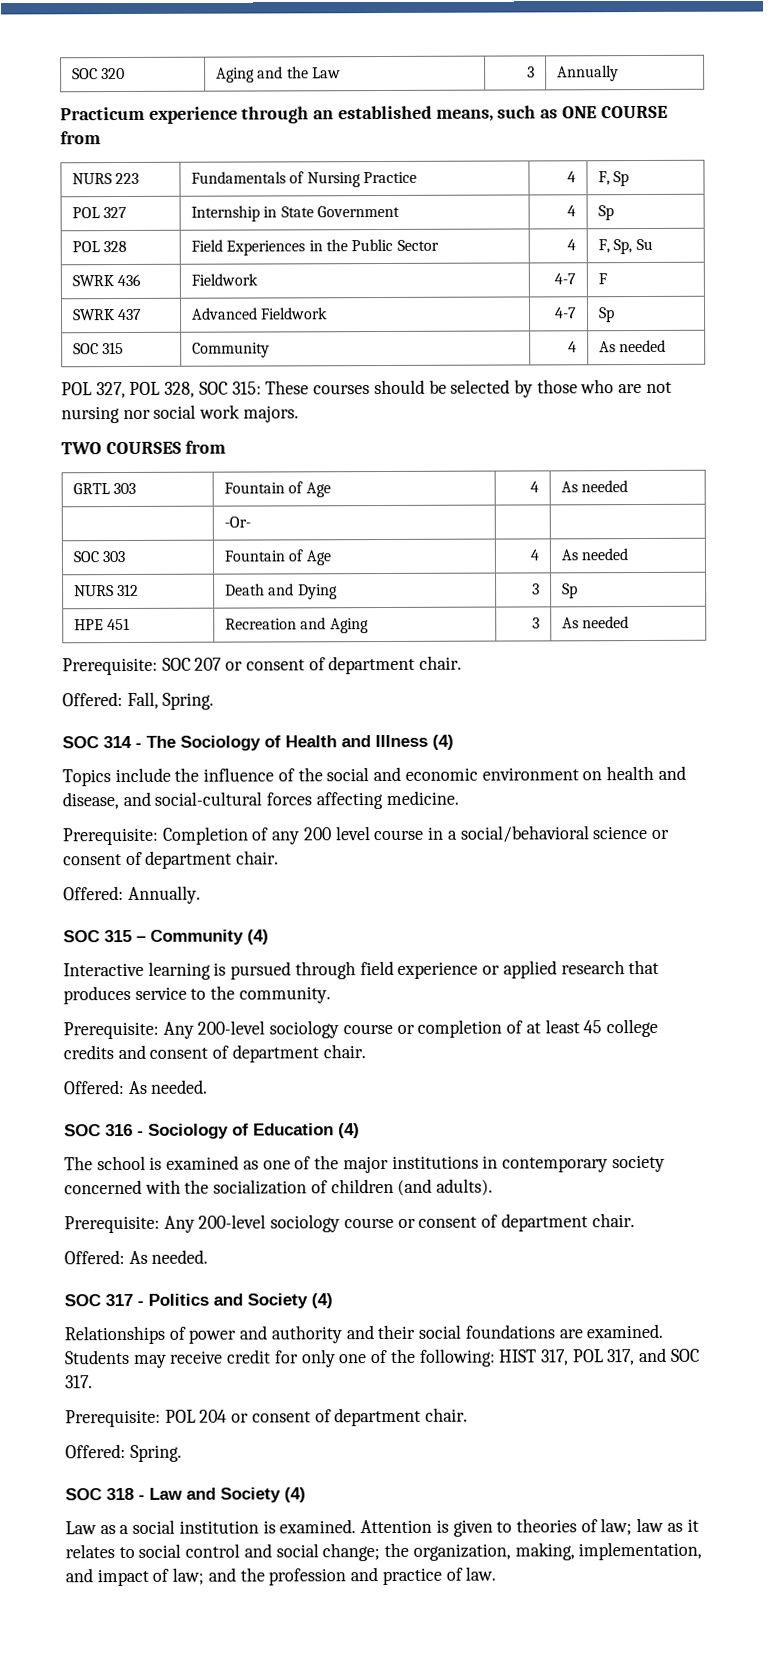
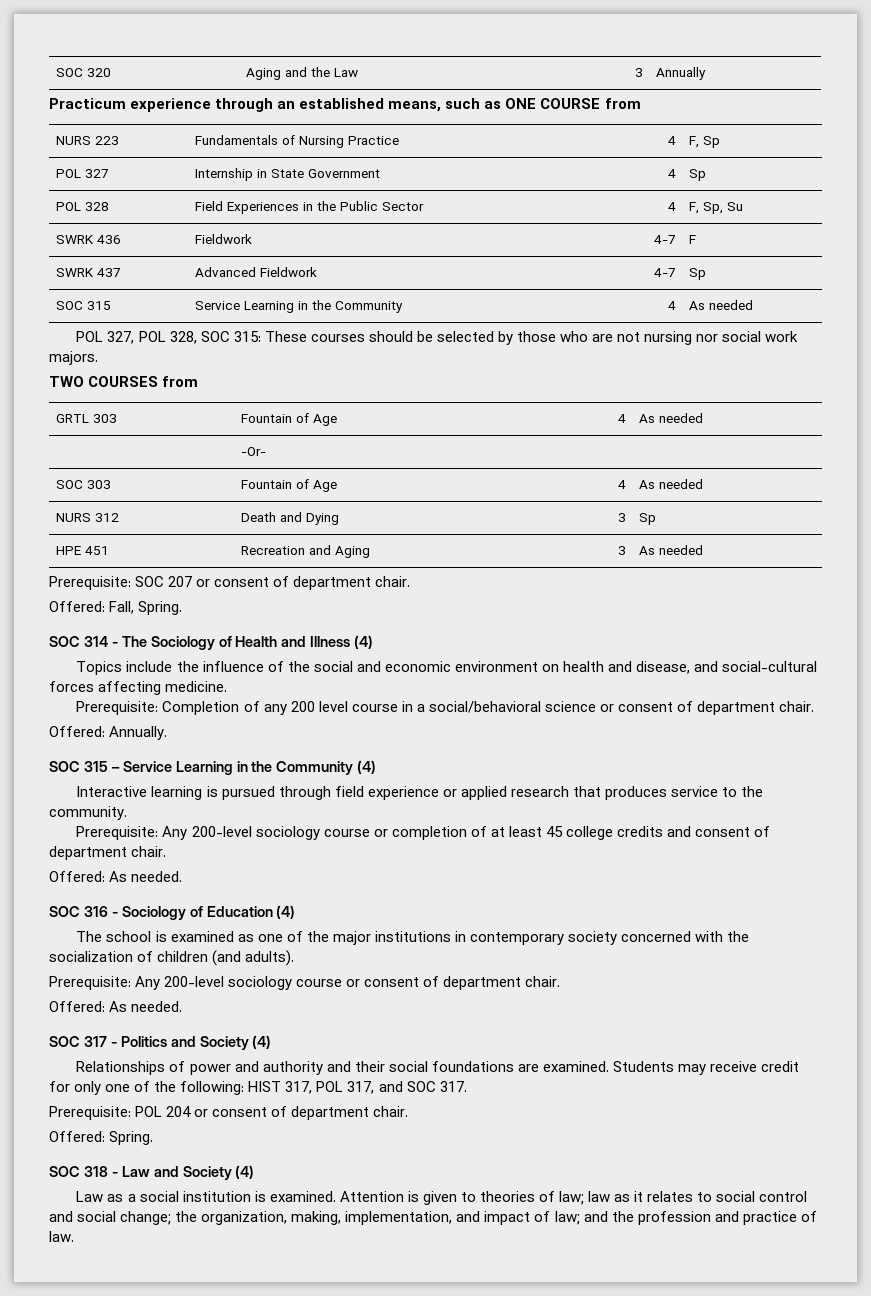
- SOC 315 | Community | 4 | As needed
+ SOC 315 | Service Learning in the Community | 4 | As needed
- SOC 315 – Community (4)
+ SOC 315 – Service Learning in the Community (4)

